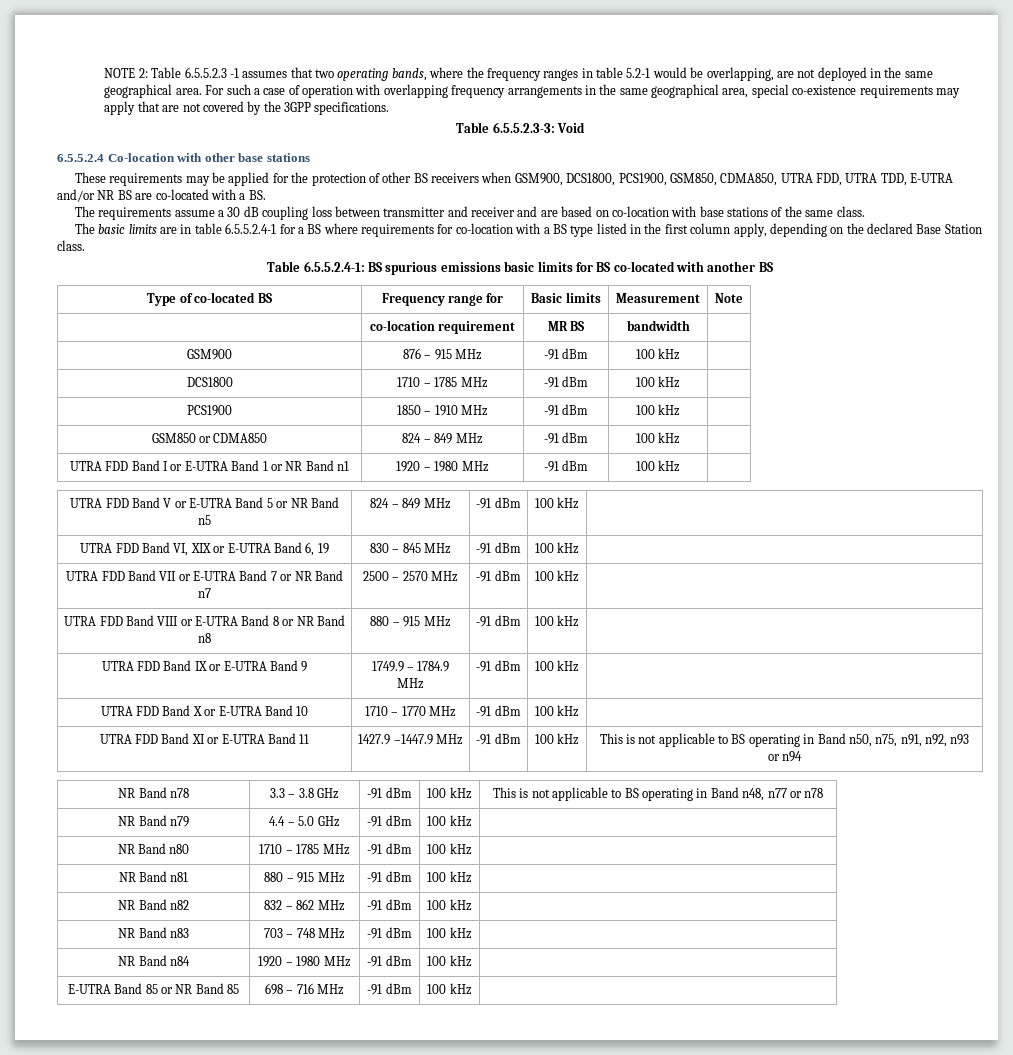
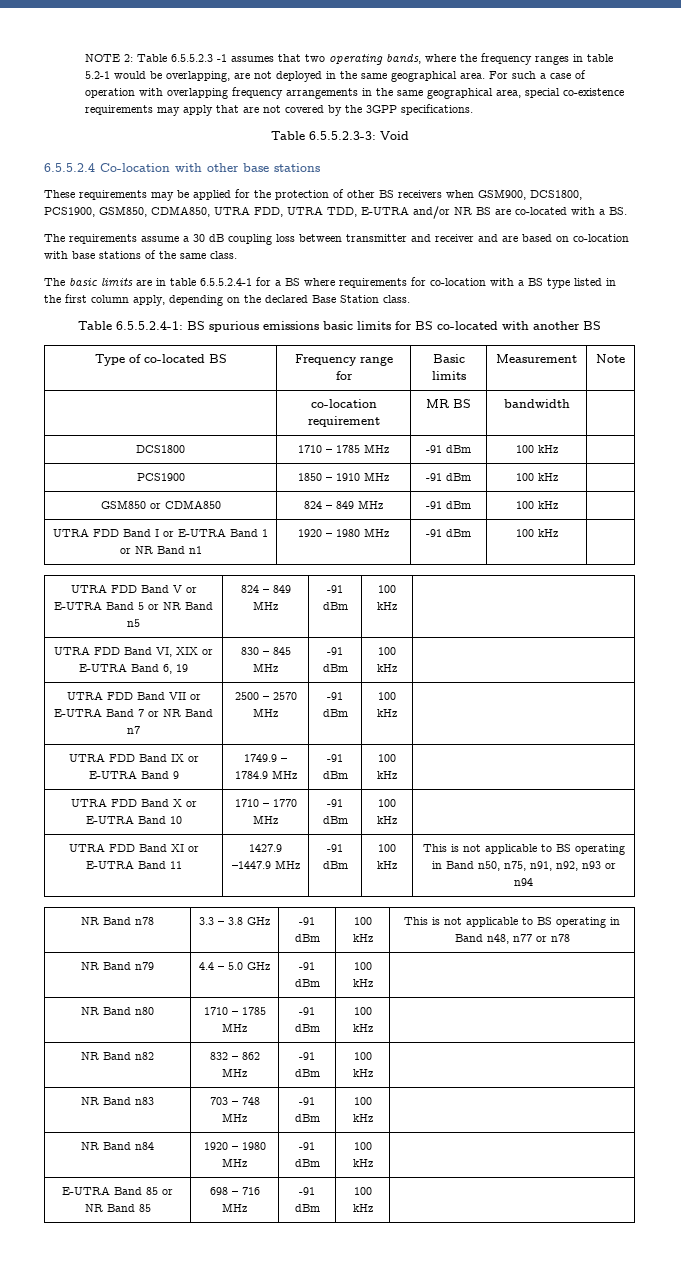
- GSM900 | 876 – 915 MHz | -91 dBm | 100 kHz |
- UTRA FDD Band VIII or E-UTRA Band 8 or NR Band n8 | 880 – 915 MHz | -91 dBm | 100 kHz |
- NR Band n81 | 880 – 915 MHz | -91 dBm | 100 kHz |

